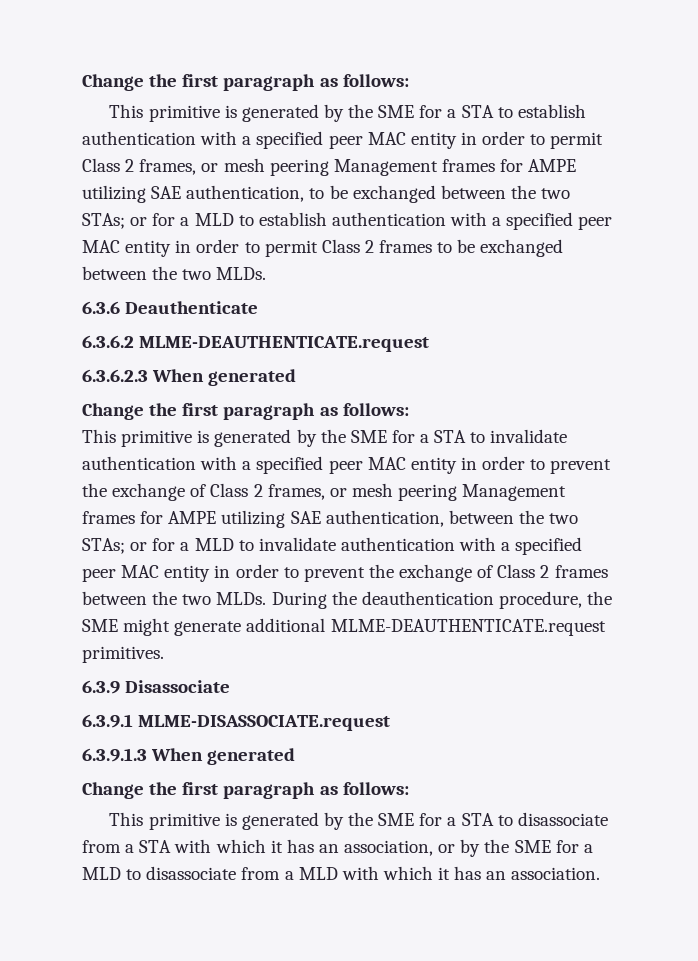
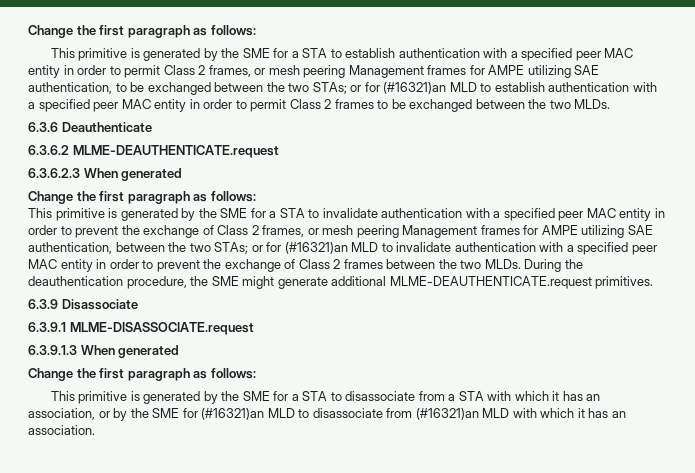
- or for a MLD to establish authentication with a specified peer MAC entity in order to permit Class 2 frames to be exchanged between the two MLDs.
+ or for (#16321)an MLD to establish authentication with a specified peer MAC entity in order to permit Class 2 frames to be exchanged between the two MLDs.
- or for a MLD to invalidate authentication with a specified peer MAC entity in order to prevent the exchange of Class 2 frames between the two MLDs.
+ or for (#16321)an MLD to invalidate authentication with a specified peer MAC entity in order to prevent the exchange of Class 2 frames between the two MLDs.
- This primitive is generated by the SME for a STA to disassociate from a STA with which it has an association, or by the SME for a MLD to disassociate from a MLD with which it has an association.
+ This primitive is generated by the SME for a STA to disassociate from a STA with which it has an association, or by the SME for (#16321)an MLD to disassociate from (#16321)an MLD with which it has an association.

